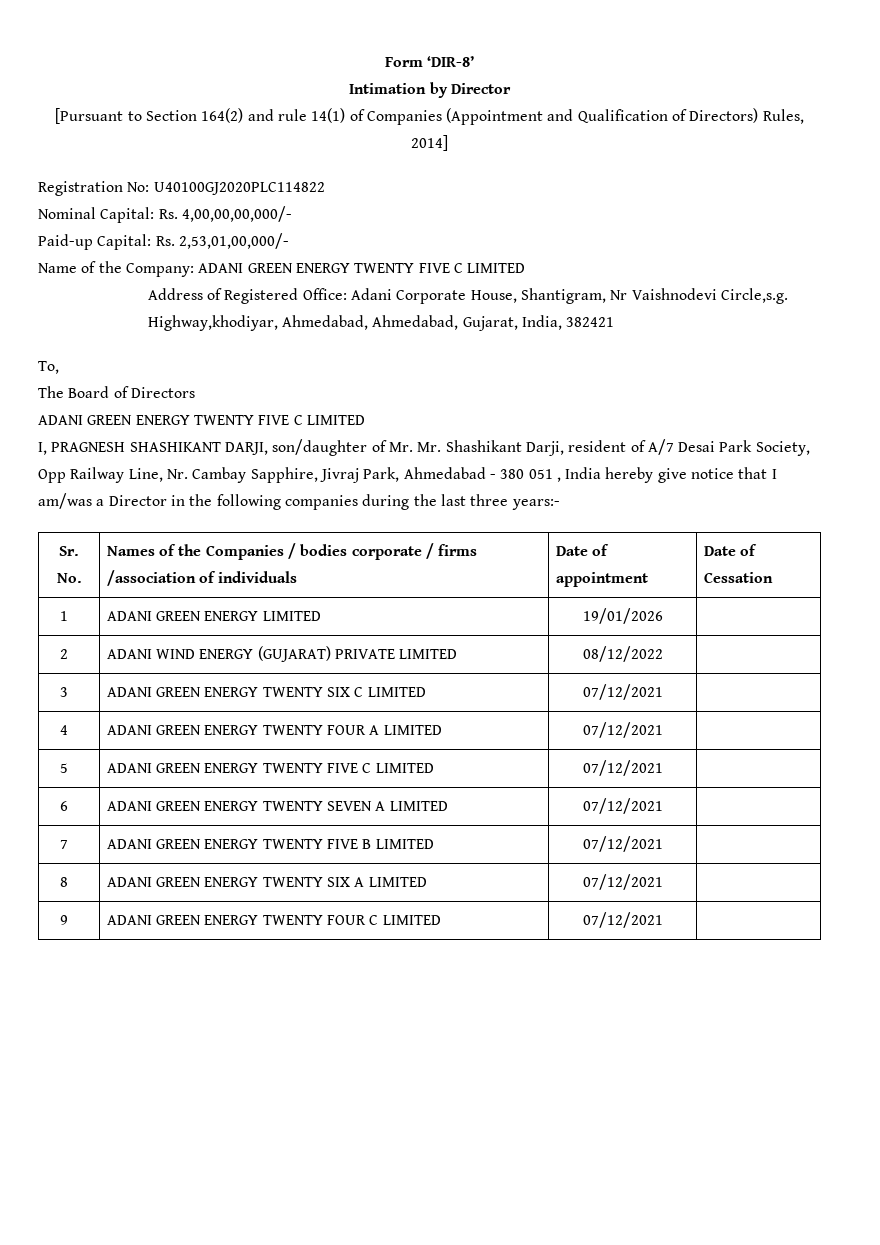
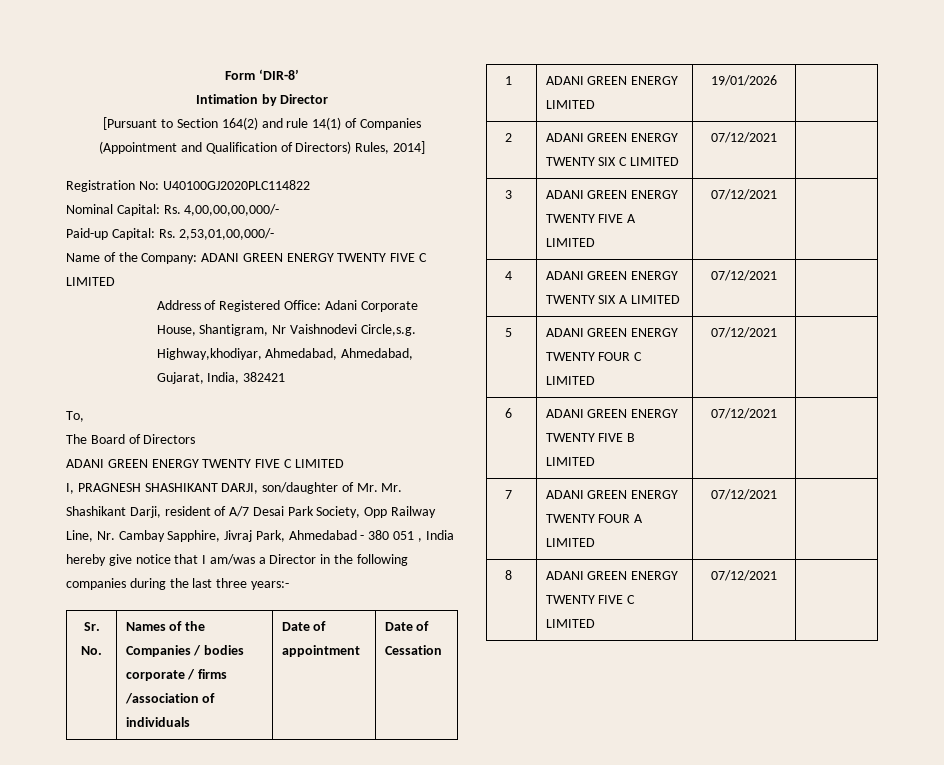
- 2 | ADANI WIND ENERGY (GUJARAT) PRIVATE LIMITED | 08/12/2022 |
- 3 | ADANI GREEN ENERGY TWENTY SIX C LIMITED | 07/12/2021 |
+ 2 | ADANI GREEN ENERGY TWENTY SIX C LIMITED | 07/12/2021 |
- 4 | ADANI GREEN ENERGY TWENTY FOUR A LIMITED | 07/12/2021 |
+ 3 | ADANI GREEN ENERGY TWENTY FIVE A LIMITED | 07/12/2021 |
+ 4 | ADANI GREEN ENERGY TWENTY SIX A LIMITED | 07/12/2021 |
+ 5 | ADANI GREEN ENERGY TWENTY FOUR C LIMITED | 07/12/2021 |
+ 6 | ADANI GREEN ENERGY TWENTY FIVE B LIMITED | 07/12/2021 |
+ 7 | ADANI GREEN ENERGY TWENTY FOUR A LIMITED | 07/12/2021 |
- 5 | ADANI GREEN ENERGY TWENTY FIVE C LIMITED | 07/12/2021 |
+ 8 | ADANI GREEN ENERGY TWENTY FIVE C LIMITED | 07/12/2021 |
- 6 | ADANI GREEN ENERGY TWENTY SEVEN A LIMITED | 07/12/2021 |
- 7 | ADANI GREEN ENERGY TWENTY FIVE B LIMITED | 07/12/2021 |
- 8 | ADANI GREEN ENERGY TWENTY SIX A LIMITED | 07/12/2021 |
- 9 | ADANI GREEN ENERGY TWENTY FOUR C LIMITED | 07/12/2021 |

